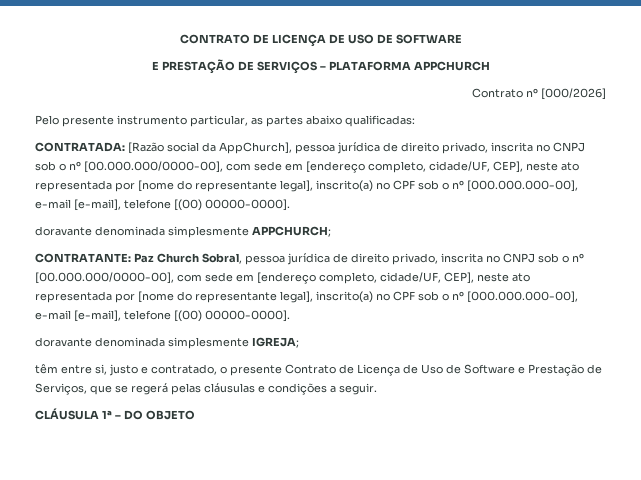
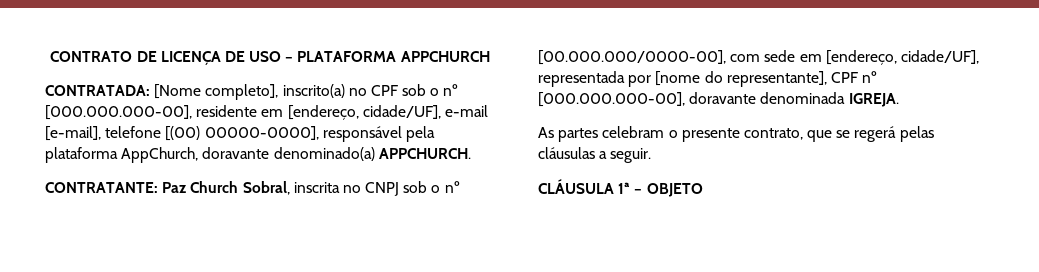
- CONTRATO DE LICENÇA DE USO DE SOFTWARE
- E PRESTAÇÃO DE SERVIÇOS – PLATAFORMA APPCHURCH
- Contrato nº [000/2026]
- Pelo presente instrumento particular, as partes abaixo qualificadas:
- CONTRATADA: [Razão social da AppChurch], pessoa jurídica de direito privado, inscrita no CNPJ sob o nº [00.000.000/0000-00], com sede em [endereço completo, cidade/UF, CEP], neste ato representada por [nome do representante legal], inscrito(a) no CPF sob o nº [000.000.000-00], e-mail [e-mail], telefone [(00) 00000-0000].
- doravante denominada simplesmente APPCHURCH;
- CONTRATANTE: Paz Church Sobral, pessoa jurídica de direito privado, inscrita no CNPJ sob o nº [00.000.000/0000-00], com sede em [endereço completo, cidade/UF, CEP], neste ato representada por [nome do representante legal], inscrito(a) no CPF sob o nº [000.000.000-00], e-mail [e-mail], telefone [(00) 00000-0000].
- doravante denominada simplesmente IGREJA;
- têm entre si, justo e contratado, o presente Contrato de Licença de Uso de Software e Prestação de Serviços, que se regerá pelas cláusulas e condições a seguir.
+ CONTRATO DE LICENÇA DE USO – PLATAFORMA APPCHURCH
+ CONTRATADA: [Nome completo], inscrito(a) no CPF sob o nº [000.000.000-00], residente em [endereço, cidade/UF], e-mail [e-mail], telefone [(00) 00000-0000], responsável pela plataforma AppChurch, doravante denominado(a) APPCHURCH.
+ CONTRATANTE: Paz Church Sobral, inscrita no CNPJ sob o nº [00.000.000/0000-00], com sede em [endereço, cidade/UF], representada por [nome do representante], CPF nº [000.000.000-00], doravante denominada IGREJA.
+ As partes celebram o presente contrato, que se regerá pelas cláusulas a seguir.
- CLÁUSULA 1ª – DO OBJETO
+ CLÁUSULA 1ª – OBJETO

